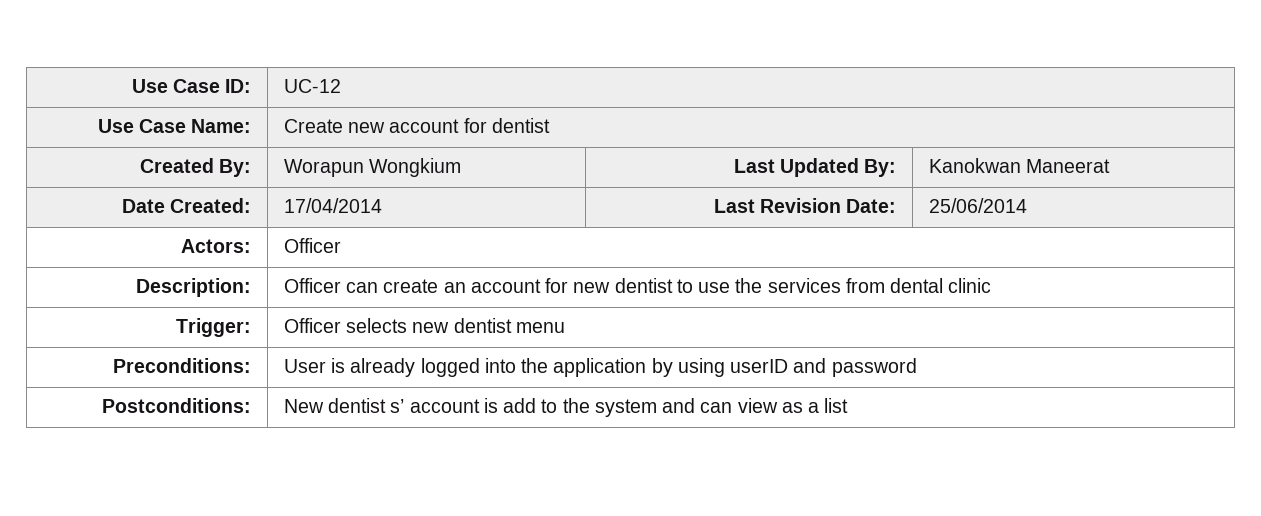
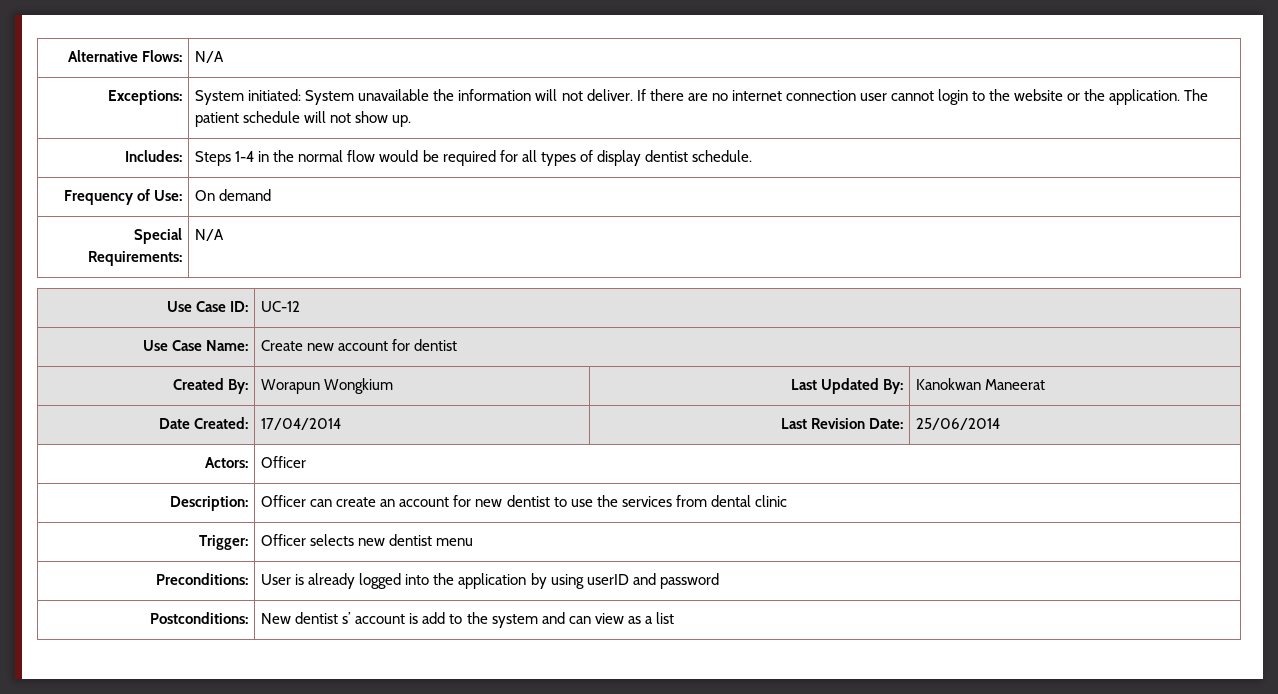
+ Alternative Flows: | N/A
+ Exceptions: | System initiated: System unavailable the information will not deliver. If there are no internet connection user cannot login to the website or the application. The patient schedule will not show up.
+ Includes: | Steps 1-4 in the normal flow would be required for all types of display dentist schedule.
+ Frequency of Use: | On demand
+ Special Requirements: | N/A

